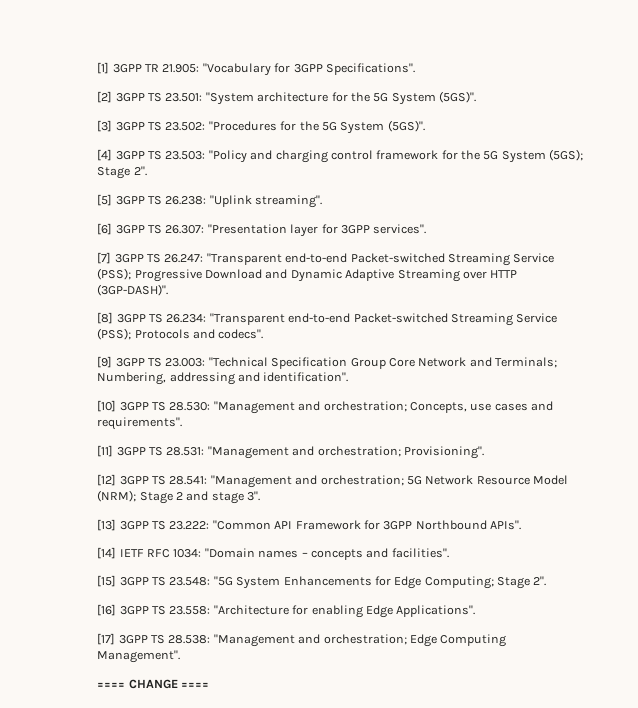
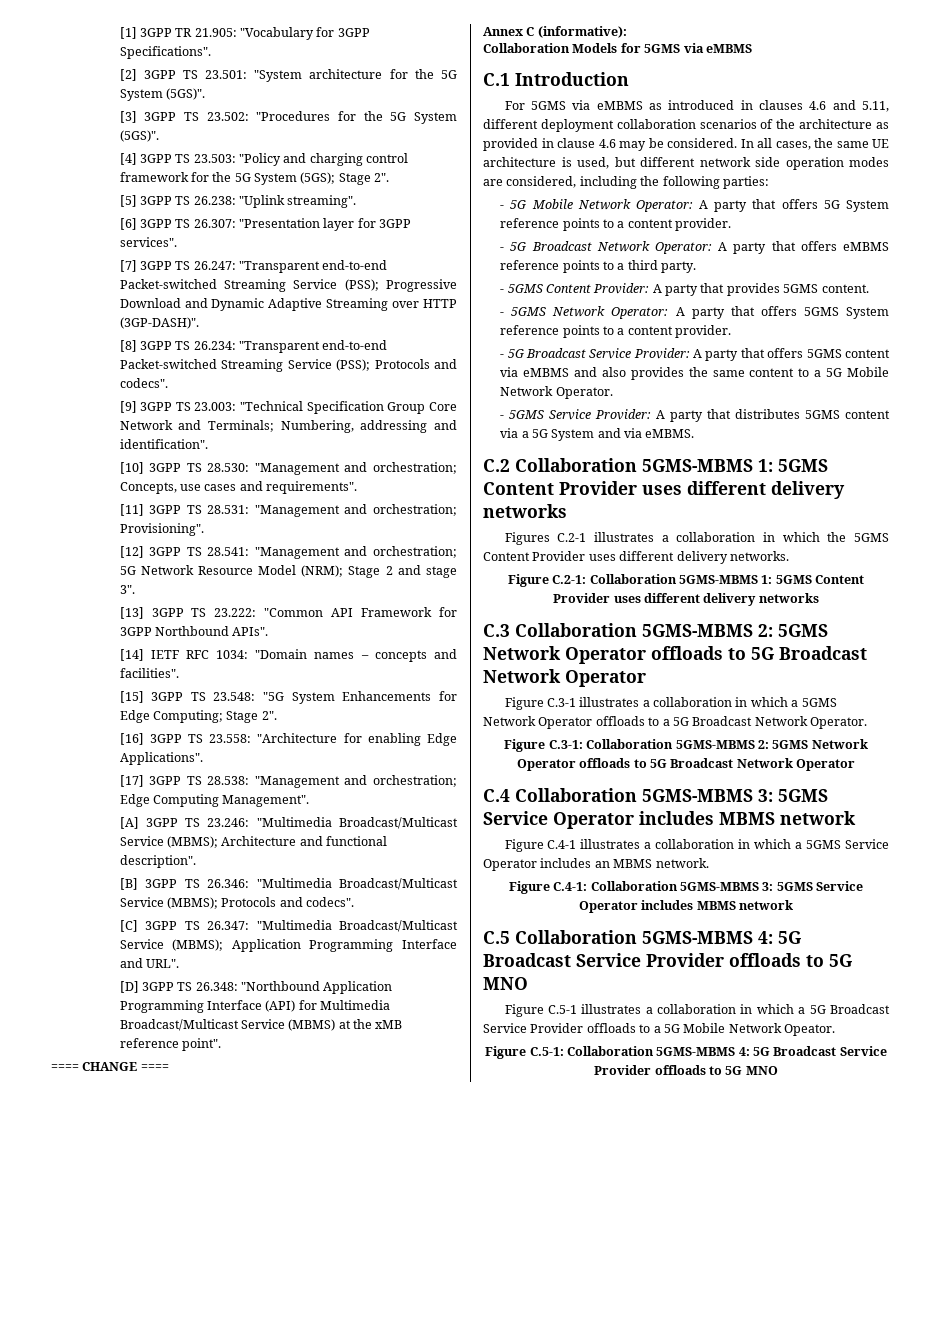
+ [A] 3GPP TS 23.246: "Multimedia Broadcast/Multicast Service (MBMS); Architecture and functional description".
+ [B] 3GPP TS 26.346: "Multimedia Broadcast/Multicast Service (MBMS); Protocols and codecs".
+ [C] 3GPP TS 26.347: "Multimedia Broadcast/Multicast Service (MBMS); Application Programming Interface and URL".
+ [D] 3GPP TS 26.348: "Northbound Application Programming Interface (API) for Multimedia Broadcast/Multicast Service (MBMS) at the xMB reference point".
  ==== CHANGE ====
+ Annex C (informative):
+ Collaboration Models for 5GMS via eMBMS
+ C.1 Introduction
+ For 5GMS via eMBMS as introduced in clauses 4.6 and 5.11, different deployment collaboration scenarios of the architecture as provided in clause 4.6 may be considered. In all cases, the same UE architecture is used, but different network side operation modes are considered, including the following parties:
+ - 5G Mobile Network Operator: A party that offers 5G System reference points to a content provider.
+ - 5G Broadcast Network Operator: A party that offers eMBMS reference points to a third party.
+ - 5GMS Content Provider: A party that provides 5GMS content.
+ - 5GMS Network Operator: A party that offers 5GMS System reference points to a content provider.
+ - 5G Broadcast Service Provider: A party that offers 5GMS content via eMBMS and also provides the same content to a 5G Mobile Network Operator.
+ - 5GMS Service Provider: A party that distributes 5GMS content via a 5G System and via eMBMS.
+ C.2 Collaboration 5GMS-MBMS 1: 5GMS Content Provider uses different delivery networks
+ Figures C.2-1 illustrates a collaboration in which the 5GMS Content Provider uses different delivery networks.
+ Figure C.2-1: Collaboration 5GMS-MBMS 1: 5GMS Content Provider uses different delivery networks
+ C.3 Collaboration 5GMS-MBMS 2: 5GMS Network Operator offloads to 5G Broadcast Network Operator
+ Figure C.3-1 illustrates a collaboration in which a 5GMS Network Operator offloads to a 5G Broadcast Network Operator.
+ Figure C.3-1: Collaboration 5GMS-MBMS 2: 5GMS Network Operator offloads to 5G Broadcast Network Operator
+ C.4 Collaboration 5GMS-MBMS 3: 5GMS Service Operator includes MBMS network
+ Figure C.4-1 illustrates a collaboration in which a 5GMS Service Operator includes an MBMS network.
+ Figure C.4-1: Collaboration 5GMS-MBMS 3: 5GMS Service Operator includes MBMS network
+ C.5 Collaboration 5GMS-MBMS 4: 5G Broadcast Service Provider offloads to 5G MNO
+ Figure C.5-1 illustrates a collaboration in which a 5G Broadcast Service Provider offloads to a 5G Mobile Network Opeator.
+ Figure C.5-1: Collaboration 5GMS-MBMS 4: 5G Broadcast Service Provider offloads to 5G MNO

